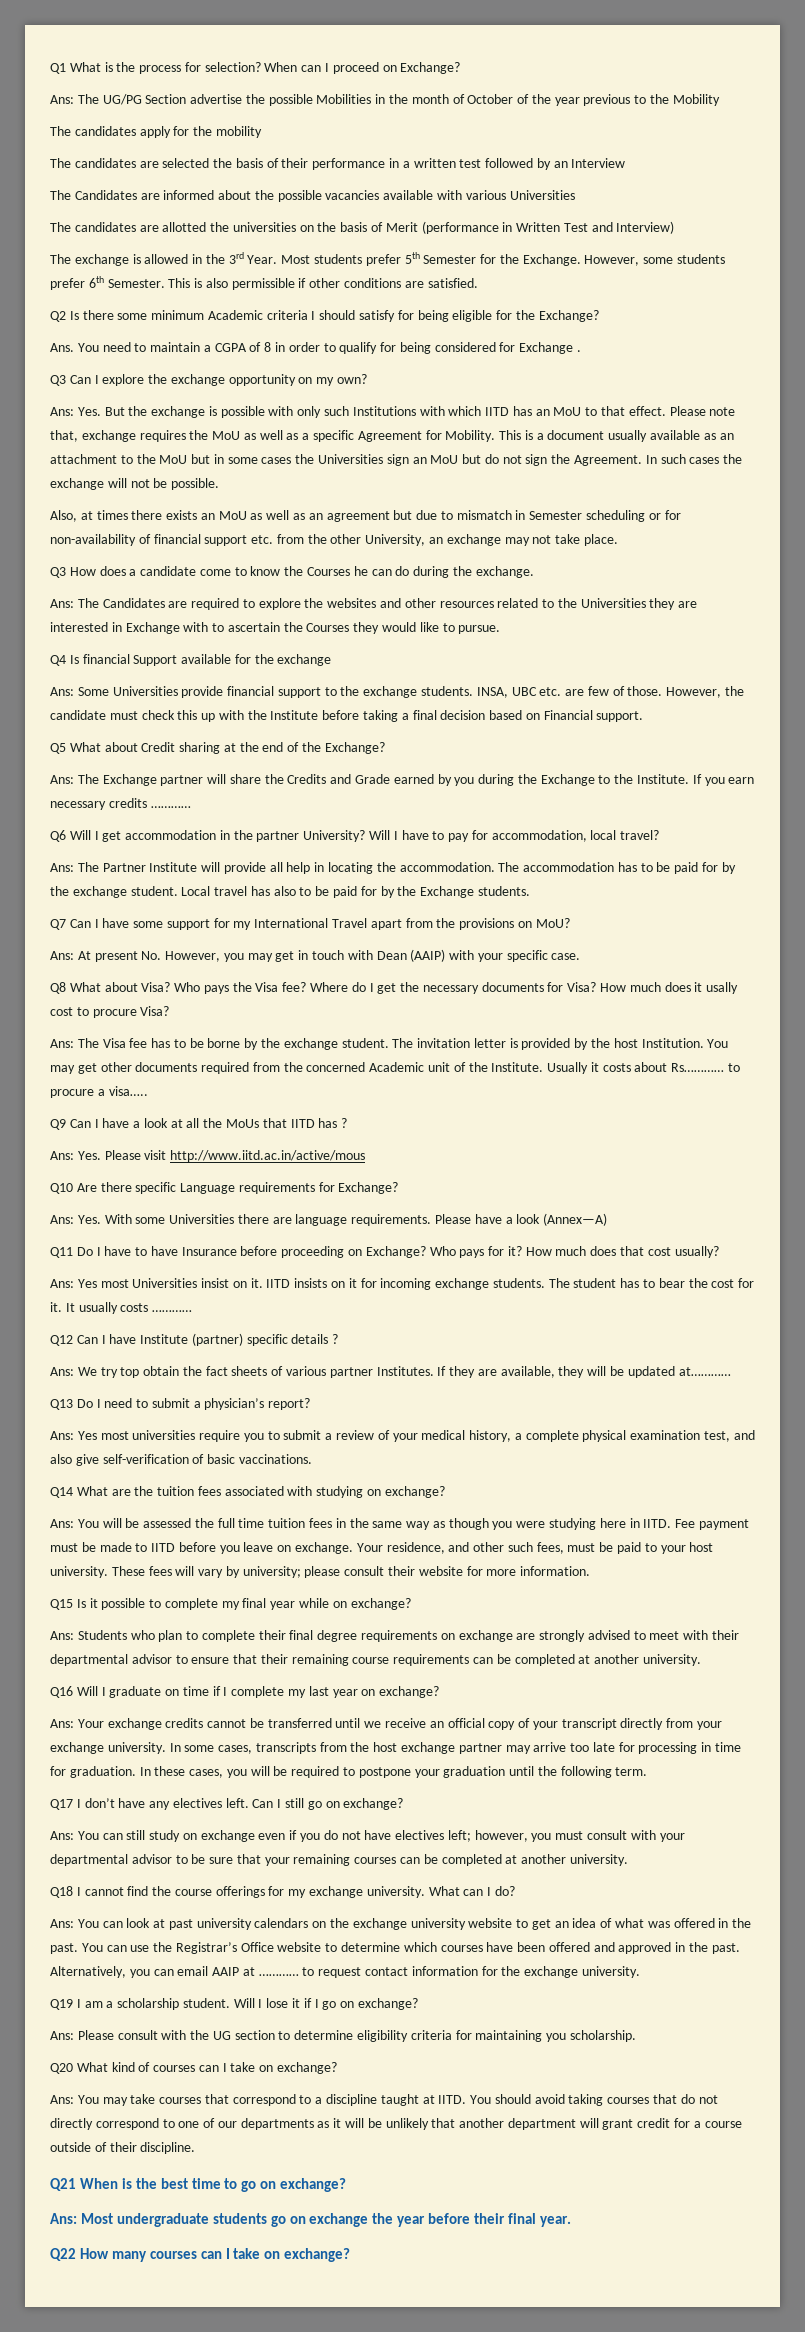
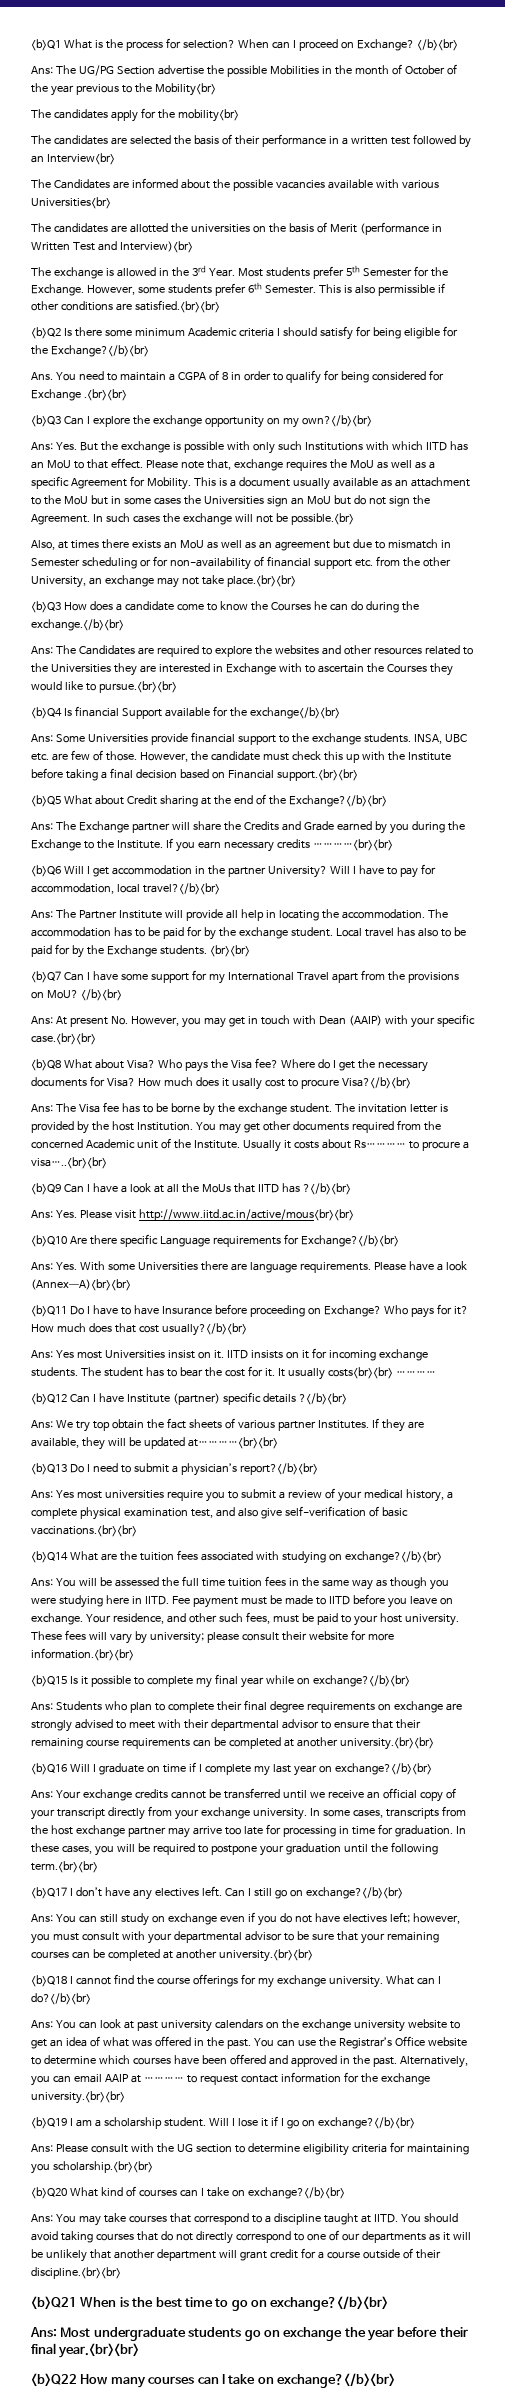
- Q1 What is the process for selection?
+ <b>Q1 What is the process for selection?
- When can I proceed on Exchange?
+ When can I proceed on Exchange? </b><br>
- Ans: The UG/PG Section advertise the possible Mobilities in the month of October of the year previous to the Mobility
+ Ans: The UG/PG Section advertise the possible Mobilities in the month of October of the year previous to the Mobility<br>
- The candidates apply for the mobility
+ The candidates apply for the mobility<br>
- The candidates are selected the basis of their performance in a written test followed by an Interview
+ The candidates are selected the basis of their performance in a written test followed by an Interview<br>
- The Candidates are informed about the possible vacancies available with various Universities
+ The Candidates are informed about the possible vacancies available with various Universities<br>
- The candidates are allotted the universities on the basis of Merit (performance in Written Test and Interview)
+ The candidates are allotted the universities on the basis of Merit (performance in Written Test and Interview)<br>
- This is also permissible if other conditions are satisfied.
- Q2 Is there some minimum Academic criteria I should satisfy for being eligible for the Exchange?
+ This is also permissible if other conditions are satisfied.<br><br>
+ <b>Q2 Is there some minimum Academic criteria I should satisfy for being eligible for the Exchange?</b><br>
- Ans. You need to maintain a CGPA of 8 in order to qualify for being considered for Exchange .
- Q3 Can I explore the exchange opportunity on my own?
+ Ans. You need to maintain a CGPA of 8 in order to qualify for being considered for Exchange .<br><br>
+ <b>Q3 Can I explore the exchange opportunity on my own?</b><br>
- In such cases the exchange will not be possible.
+ In such cases the exchange will not be possible.<br>
- Also, at times there exists an MoU as well as an agreement but due to mismatch in Semester scheduling or for non-availability of financial support etc. from the other University, an exchange may not take place.
- Q3 How does a candidate come to know the Courses he can do during the exchange.
+ Also, at times there exists an MoU as well as an agreement but due to mismatch in Semester scheduling or for non-availability of financial support etc. from the other University, an exchange may not take place.<br><br>
+ <b>Q3 How does a candidate come to know the Courses he can do during the exchange.</b><br>
- Ans: The Candidates are required to explore the websites and other resources related to the Universities they are interested in Exchange with to ascertain the Courses they would like to pursue.
- Q4 Is financial Support available for the exchange
+ Ans: The Candidates are required to explore the websites and other resources related to the Universities they are interested in Exchange with to ascertain the Courses they would like to pursue.<br><br>
+ <b>Q4 Is financial Support available for the exchange</b><br>
- However, the candidate must check this up with the Institute before taking a final decision based on Financial support.
- Q5 What about Credit sharing at the end of the Exchange?
+ However, the candidate must check this up with the Institute before taking a final decision based on Financial support.<br><br>
+ <b>Q5 What about Credit sharing at the end of the Exchange?</b><br>
- If you earn necessary credits …………
- Q6 Will I get accommodation in the partner University?
+ If you earn necessary credits …………<br><br>
+ <b>Q6 Will I get accommodation in the partner University?
- Will I have to pay for accommodation, local travel?
+ Will I have to pay for accommodation, local travel?</b><br>
- Local travel has also to be paid for by the Exchange students.
- Q7 Can I have some support for my International Travel apart from the provisions on MoU?
+ Local travel has also to be paid for by the Exchange students. <br><br>
+ <b>Q7 Can I have some support for my International Travel apart from the provisions on MoU? </b><br>
- Ans: At present No. However, you may get in touch with Dean (AAIP) with your specific case.
- Q8 What about Visa?
+ Ans: At present No. However, you may get in touch with Dean (AAIP) with your specific case.<br><br>
+ <b>Q8 What about Visa?
- How much does it usally cost to procure Visa?
+ How much does it usally cost to procure Visa?</b><br>
- Usually it costs about Rs………… to procure a visa…..
- Q9 Can I have a look at all the MoUs that IITD has ?
+ Usually it costs about Rs………… to procure a visa…..<br><br>
+ <b>Q9 Can I have a look at all the MoUs that IITD has ?</b><br>
- Ans: Yes. Please visit http://www.iitd.ac.in/active/mous
- Q10 Are there specific Language requirements for Exchange?
+ Ans: Yes. Please visit http://www.iitd.ac.in/active/mous<br><br>
+ <b>Q10 Are there specific Language requirements for Exchange?</b><br>
- Please have a look (Annex—A)
- Q11 Do I have to have Insurance before proceeding on Exchange?
+ Please have a look (Annex—A)<br><br>
+ <b>Q11 Do I have to have Insurance before proceeding on Exchange?
- How much does that cost usually?
+ How much does that cost usually?</b><br>
- It usually costs …………
- Q12 Can I have Institute (partner) specific details ?
+ It usually costs<br><br> …………
+ <b>Q12 Can I have Institute (partner) specific details ?</b><br>
- If they are available, they will be updated at…………
- Q13 Do I need to submit a physician’s report?
+ If they are available, they will be updated at…………<br><br>
+ <b>Q13 Do I need to submit a physician’s report?</b><br>
- Ans: Yes most universities require you to submit a review of your medical history, a complete physical examination test, and also give self-verification of basic vaccinations.
- Q14 What are the tuition fees associated with studying on exchange?
+ Ans: Yes most universities require you to submit a review of your medical history, a complete physical examination test, and also give self-verification of basic vaccinations.<br><br>
+ <b>Q14 What are the tuition fees associated with studying on exchange?</b><br>
- These fees will vary by university; please consult their website for more information.
- Q15 Is it possible to complete my final year while on exchange?
+ These fees will vary by university; please consult their website for more information.<br><br>
+ <b>Q15 Is it possible to complete my final year while on exchange?</b><br>
- Ans: Students who plan to complete their final degree requirements on exchange are strongly advised to meet with their departmental advisor to ensure that their remaining course requirements can be completed at another university.
- Q16 Will I graduate on time if I complete my last year on exchange?
+ Ans: Students who plan to complete their final degree requirements on exchange are strongly advised to meet with their departmental advisor to ensure that their remaining course requirements can be completed at another university.<br><br>
+ <b>Q16 Will I graduate on time if I complete my last year on exchange?</b><br>
- In these cases, you will be required to postpone your graduation until the following term.
- Q17 I don’t have any electives left.
+ In these cases, you will be required to postpone your graduation until the following term.<br><br>
+ <b>Q17 I don’t have any electives left.
- Can I still go on exchange?
+ Can I still go on exchange?</b><br>
- Ans: You can still study on exchange even if you do not have electives left; however, you must consult with your departmental advisor to be sure that your remaining courses can be completed at another university.
- Q18 I cannot find the course offerings for my exchange university.
+ Ans: You can still study on exchange even if you do not have electives left; however, you must consult with your departmental advisor to be sure that your remaining courses can be completed at another university.<br><br>
+ <b>Q18 I cannot find the course offerings for my exchange university.
- What can I do?
+ What can I do?</b><br>
- Alternatively, you can email AAIP at ………… to request contact information for the exchange university.
- Q19 I am a scholarship student.
+ Alternatively, you can email AAIP at ………… to request contact information for the exchange university.<br><br>
+ <b>Q19 I am a scholarship student.
- Will I lose it if I go on exchange?
+ Will I lose it if I go on exchange?</b><br>
- Ans: Please consult with the UG section to determine eligibility criteria for maintaining you scholarship.
- Q20 What kind of courses can I take on exchange?
+ Ans: Please consult with the UG section to determine eligibility criteria for maintaining you scholarship.<br><br>
+ <b>Q20 What kind of courses can I take on exchange?</b><br>
- You should avoid taking courses that do not directly correspond to one of our departments as it will be unlikely that another department will grant credit for a course outside of their discipline.
- Q21 When is the best time to go on exchange?
+ You should avoid taking courses that do not directly correspond to one of our departments as it will be unlikely that another department will grant credit for a course outside of their discipline.<br><br>
+ <b>Q21 When is the best time to go on exchange?</b><br>
- Ans: Most undergraduate students go on exchange the year before their final year.
- Q22 How many courses can I take on exchange?
+ Ans: Most undergraduate students go on exchange the year before their final year.<br><br>
+ <b>Q22 How many courses can I take on exchange?</b><br>

